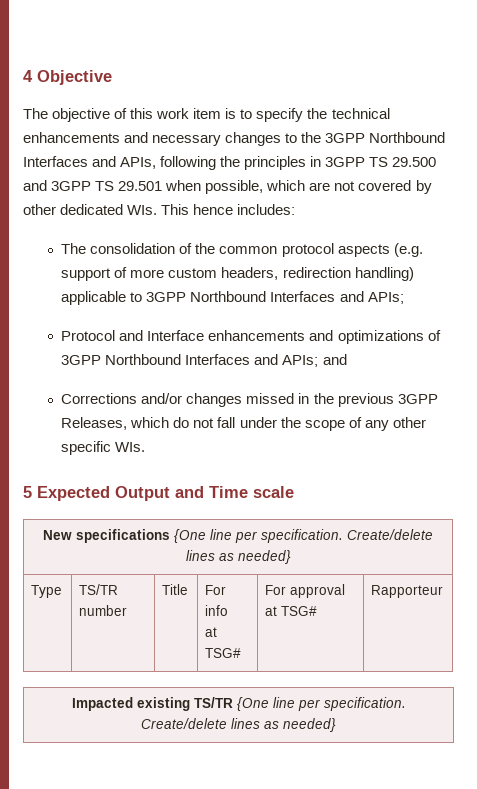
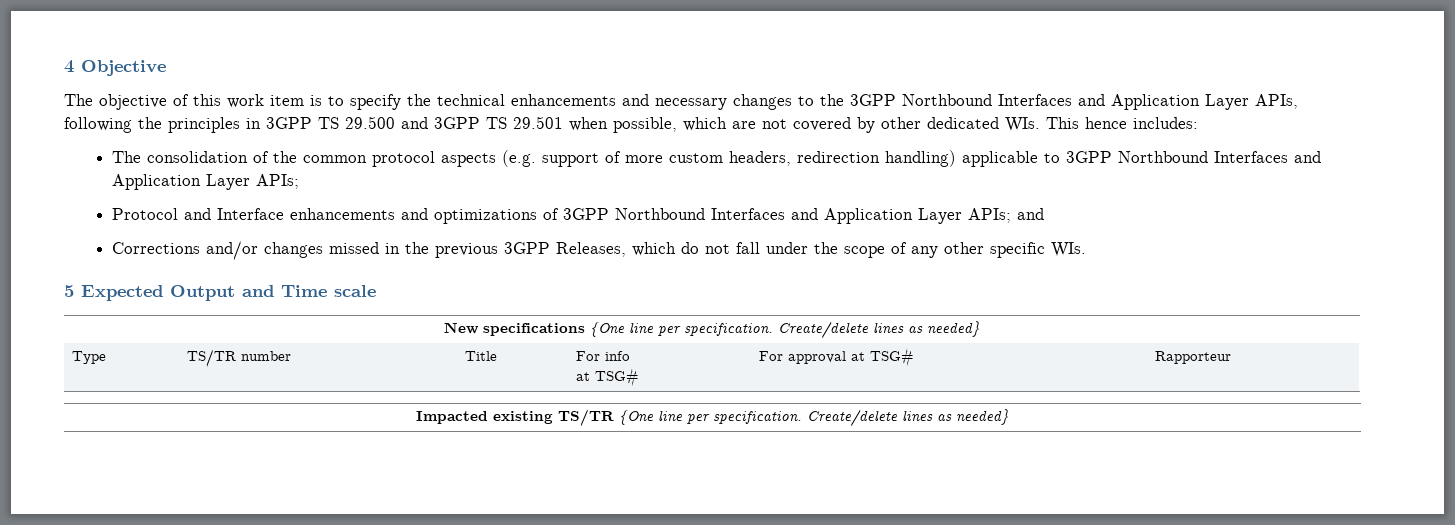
- The objective of this work item is to specify the technical enhancements and necessary changes to the 3GPP Northbound Interfaces and APIs, following the principles in 3GPP TS 29.500 and 3GPP TS 29.501 when possible, which are not covered by other dedicated WIs. This hence includes:
+ The objective of this work item is to specify the technical enhancements and necessary changes to the 3GPP Northbound Interfaces and Application Layer APIs, following the principles in 3GPP TS 29.500 and 3GPP TS 29.501 when possible, which are not covered by other dedicated WIs. This hence includes:
- The consolidation of the common protocol aspects (e.g. support of more custom headers, redirection handling) applicable to 3GPP Northbound Interfaces and APIs;
+ The consolidation of the common protocol aspects (e.g. support of more custom headers, redirection handling) applicable to 3GPP Northbound Interfaces and Application Layer APIs;
- Protocol and Interface enhancements and optimizations of 3GPP Northbound Interfaces and APIs; and
+ Protocol and Interface enhancements and optimizations of 3GPP Northbound Interfaces and Application Layer APIs; and

